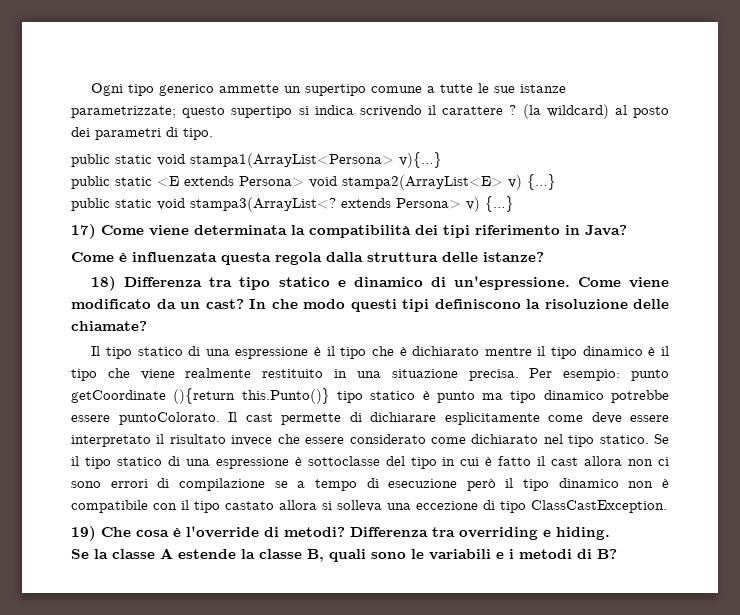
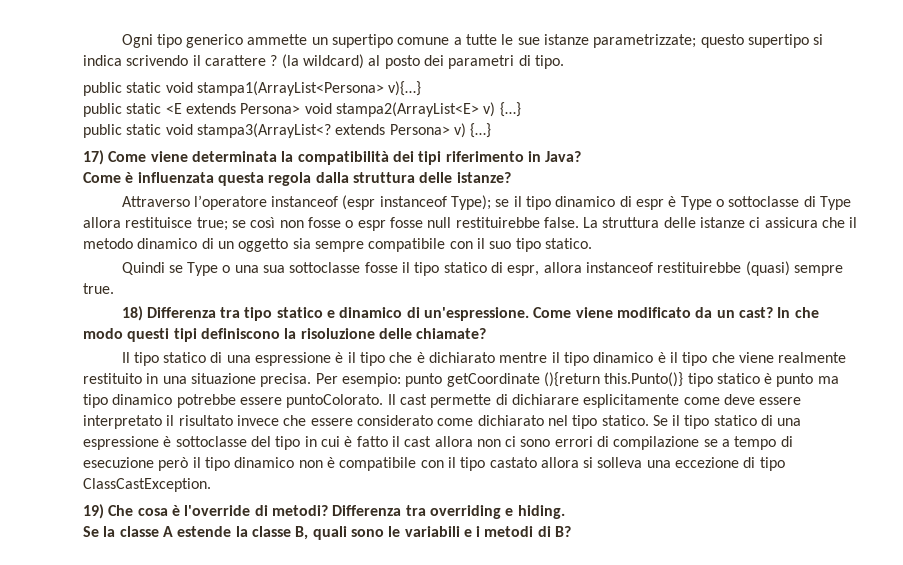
+ Attraverso l’operatore instanceof (espr instanceof Type); se il tipo dinamico di espr è Type o sottoclasse di Type allora restituisce true; se così non fosse o espr fosse null restituirebbe false. La struttura delle istanze ci assicura che il metodo dinamico di un oggetto sia sempre compatibile con il suo tipo statico.
+ Quindi se Type o una sua sottoclasse fosse il tipo statico di espr, allora instanceof restituirebbe (quasi) sempre true.

